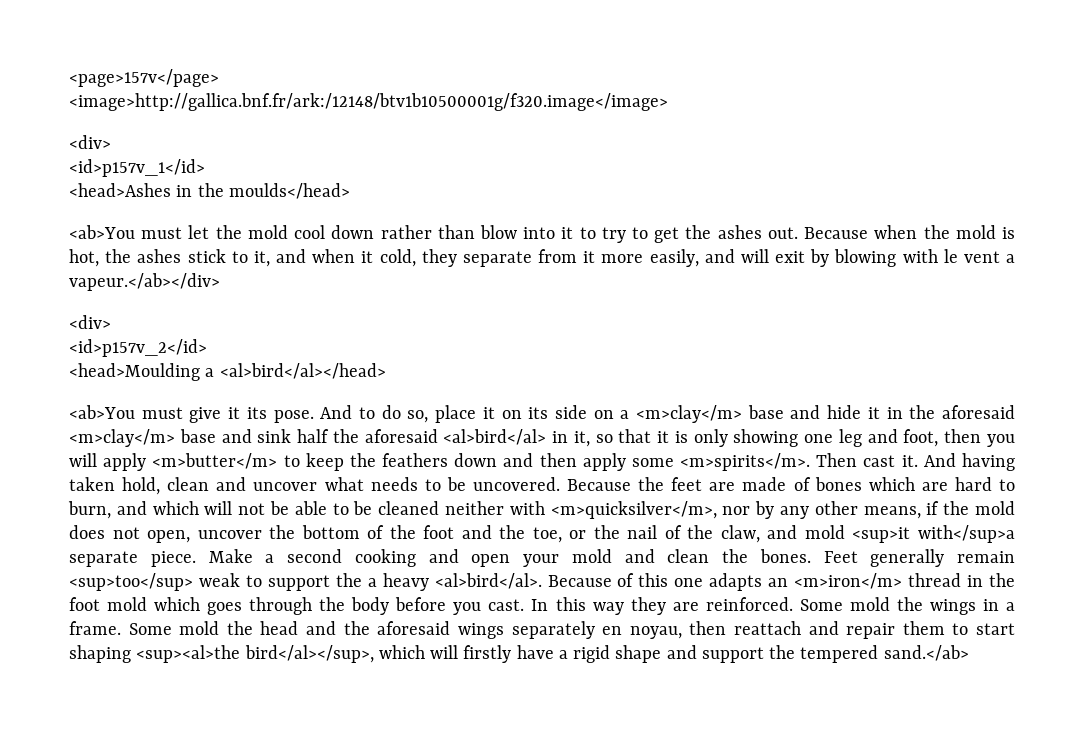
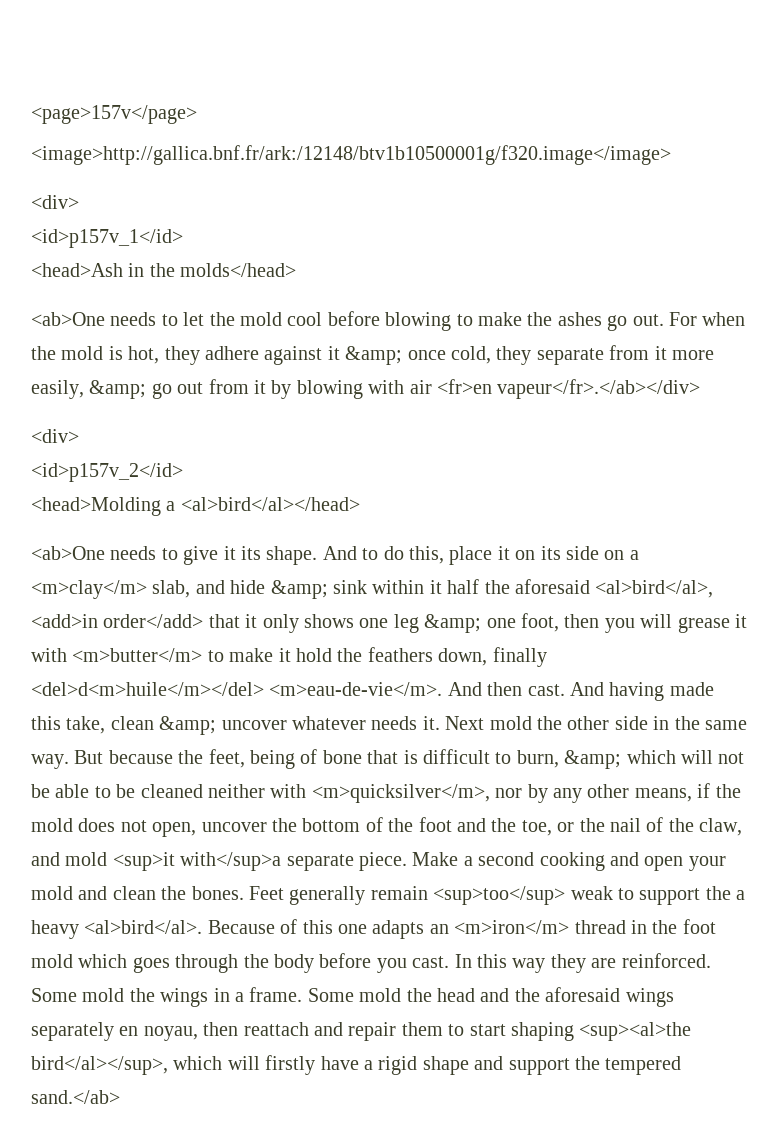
- <head>Ashes in the moulds</head>
- <ab>You must let the mold cool down rather than blow into it to try to get the ashes out. Because when the mold is hot, the ashes stick to it, and when it cold, they separate from it more easily, and will exit by blowing with le vent a vapeur.</ab></div>
+ <head>Ash in the molds</head>
+ <ab>One needs to let the mold cool before blowing to make the ashes go out. For when the mold is hot, they adhere against it &amp; once cold, they separate from it more easily, &amp; go out from it by blowing with air <fr>en vapeur</fr>.</ab></div>
- <head>Moulding a <al>bird</al></head>
+ <head>Molding a <al>bird</al></head>
- <ab>You must give it its pose.
+ <ab>One needs to give it its shape.
- And to do so, place it on its side on a <m>clay</m> base and hide it in the aforesaid <m>clay</m> base and sink half the aforesaid <al>bird</al> in it, so that it is only showing one leg and foot, then you will apply <m>butter</m> to keep the feathers down and then apply some <m>spirits</m>. Then cast it. And having taken hold, clean and uncover what needs to be uncovered. Because the feet are made of bones which are hard to burn, and which will not be able to be cleaned neither with <m>quicksilver</m>, nor by any other means, if the mold does not open, uncover the bottom of the foot and the toe, or the nail of the claw, and mold <sup>it with</sup>a separate piece.
+ And to do this, place it on its side on a <m>clay</m> slab, and hide &amp; sink within it half the aforesaid <al>bird</al>, <add>in order</add> that it only shows one leg &amp; one foot, then you will grease it with <m>butter</m> to make it hold the feathers down, finally <del>d<m>huile</m></del> <m>eau-de-vie</m>. And then cast. And having made this take, clean &amp; uncover whatever needs it. Next mold the other side in the same way. But because the feet, being of bone that is difficult to burn, &amp; which will not be able to be cleaned neither with <m>quicksilver</m>, nor by any other means, if the mold does not open, uncover the bottom of the foot and the toe, or the nail of the claw, and mold <sup>it with</sup>a separate piece.

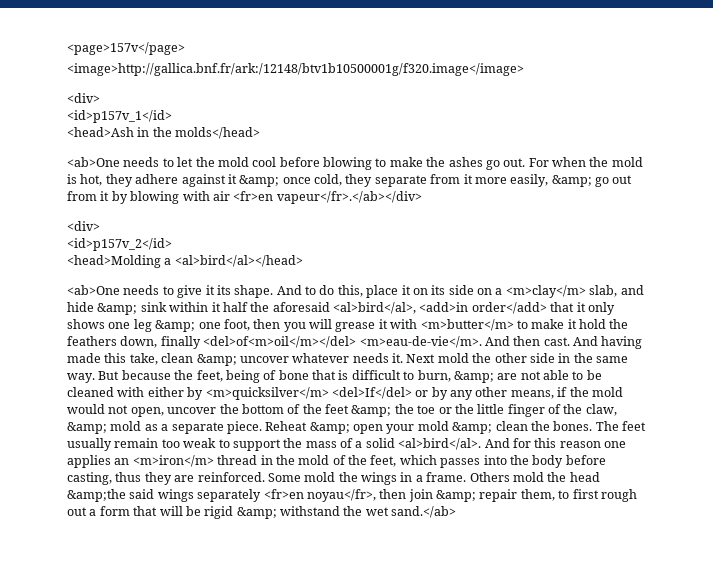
- And to do this, place it on its side on a <m>clay</m> slab, and hide &amp; sink within it half the aforesaid <al>bird</al>, <add>in order</add> that it only shows one leg &amp; one foot, then you will grease it with <m>butter</m> to make it hold the feathers down, finally <del>d<m>huile</m></del> <m>eau-de-vie</m>.
+ And to do this, place it on its side on a <m>clay</m> slab, and hide &amp; sink within it half the aforesaid <al>bird</al>, <add>in order</add> that it only shows one leg &amp; one foot, then you will grease it with <m>butter</m> to make it hold the feathers down, finally <del>of<m>oil</m></del> <m>eau-de-vie</m>.
- But because the feet, being of bone that is difficult to burn, &amp; which will not be able to be cleaned neither with <m>quicksilver</m>, nor by any other means, if the mold does not open, uncover the bottom of the foot and the toe, or the nail of the claw, and mold <sup>it with</sup>a separate piece. Make a second cooking and open your mold and clean the bones.
+ But because the feet, being of bone that is difficult to burn, &amp; are not able to be cleaned with either by <m>quicksilver</m> <del>If</del> or by any other means, if the mold would not open, uncover the bottom of the feet &amp; the toe or the little finger of the claw, &amp; mold as a separate piece. Reheat &amp; open your mold &amp; clean the bones.
- Feet generally remain <sup>too</sup> weak to support the a heavy <al>bird</al>. Because of this one adapts an <m>iron</m> thread in the foot mold which goes through the body before you cast. In this way they are reinforced.
+ The feet usually remain too weak to support the mass of a solid <al>bird</al>. And for this reason one applies an <m>iron</m> thread in the mold of the feet, which passes into the body before casting, thus they are reinforced.
- Some mold the head and the aforesaid wings separately en noyau, then reattach and repair them to start shaping <sup><al>the bird</al></sup>, which will firstly have a rigid shape and support the tempered sand.</ab>
+ Others mold the head &amp;the said wings separately <fr>en noyau</fr>, then join &amp; repair them, to first rough out a form that will be rigid &amp; withstand the wet sand.</ab>

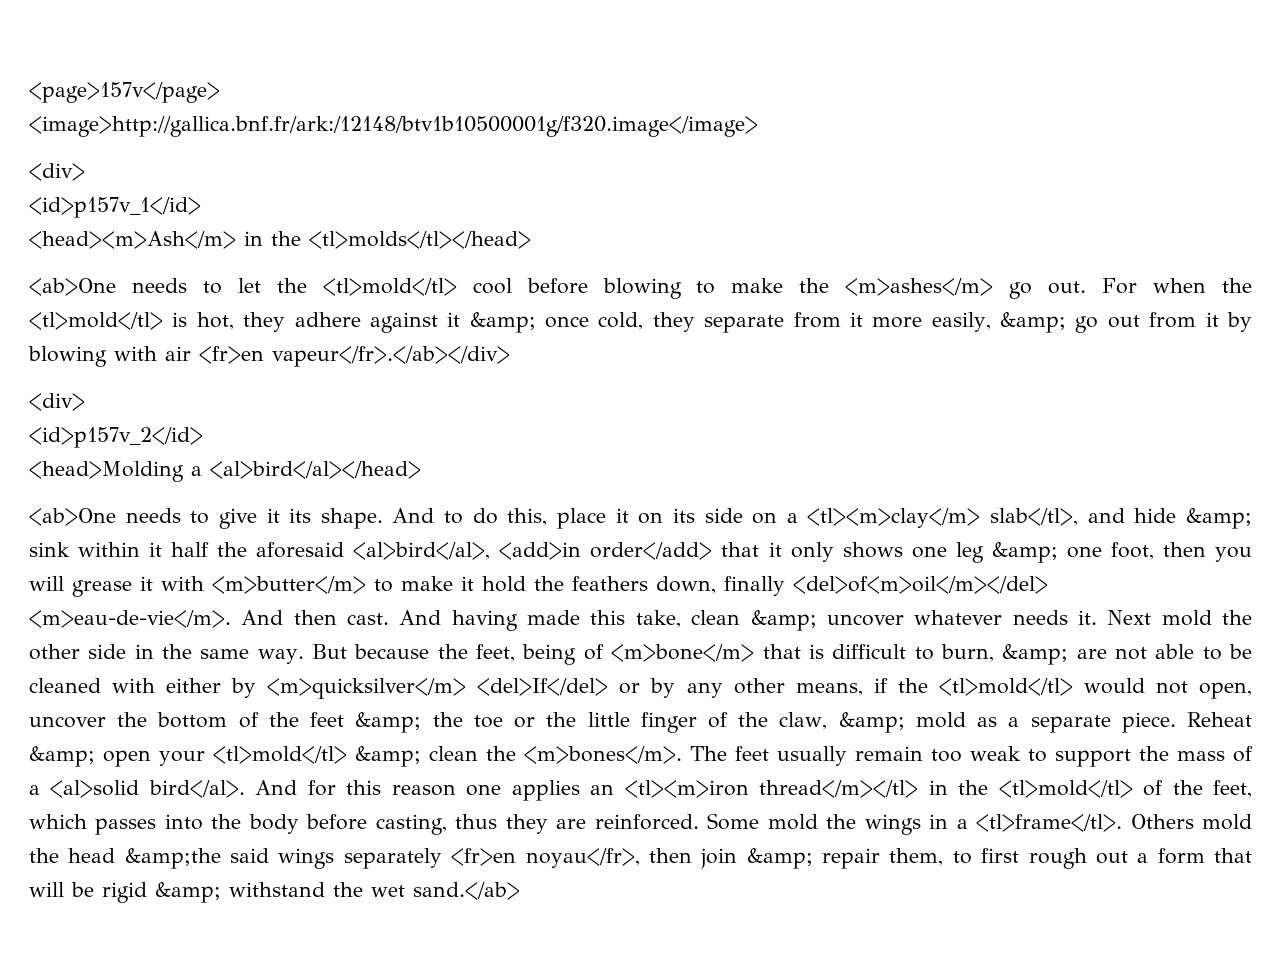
- <head>Ash in the molds</head>
+ <head><m>Ash</m> in the <tl>molds</tl></head>
- <ab>One needs to let the mold cool before blowing to make the ashes go out.
+ <ab>One needs to let the <tl>mold</tl> cool before blowing to make the <m>ashes</m> go out.
- For when the mold is hot, they adhere against it &amp; once cold, they separate from it more easily, &amp; go out from it by blowing with air <fr>en vapeur</fr>.</ab></div>
+ For when the <tl>mold</tl> is hot, they adhere against it &amp; once cold, they separate from it more easily, &amp; go out from it by blowing with air <fr>en vapeur</fr>.</ab></div>
- And to do this, place it on its side on a <m>clay</m> slab, and hide &amp; sink within it half the aforesaid <al>bird</al>, <add>in order</add> that it only shows one leg &amp; one foot, then you will grease it with <m>butter</m> to make it hold the feathers down, finally <del>of<m>oil</m></del> <m>eau-de-vie</m>.
+ And to do this, place it on its side on a <tl><m>clay</m> slab</tl>, and hide &amp; sink within it half the aforesaid <al>bird</al>, <add>in order</add> that it only shows one leg &amp; one foot, then you will grease it with <m>butter</m> to make it hold the feathers down, finally <del>of<m>oil</m></del> <m>eau-de-vie</m>.
- But because the feet, being of bone that is difficult to burn, &amp; are not able to be cleaned with either by <m>quicksilver</m> <del>If</del> or by any other means, if the mold would not open, uncover the bottom of the feet &amp; the toe or the little finger of the claw, &amp; mold as a separate piece.
+ But because the feet, being of <m>bone</m> that is difficult to burn, &amp; are not able to be cleaned with either by <m>quicksilver</m> <del>If</del> or by any other means, if the <tl>mold</tl> would not open, uncover the bottom of the feet &amp; the toe or the little finger of the claw, &amp; mold as a separate piece.
- Reheat &amp; open your mold &amp; clean the bones.
+ Reheat &amp; open your <tl>mold</tl> &amp; clean the <m>bones</m>.
- The feet usually remain too weak to support the mass of a solid <al>bird</al>.
+ The feet usually remain too weak to support the mass of a <al>solid bird</al>.
- And for this reason one applies an <m>iron</m> thread in the mold of the feet, which passes into the body before casting, thus they are reinforced.
+ And for this reason one applies an <tl><m>iron thread</m></tl> in the <tl>mold</tl> of the feet, which passes into the body before casting, thus they are reinforced.
- Some mold the wings in a frame.
+ Some mold the wings in a <tl>frame</tl>.

